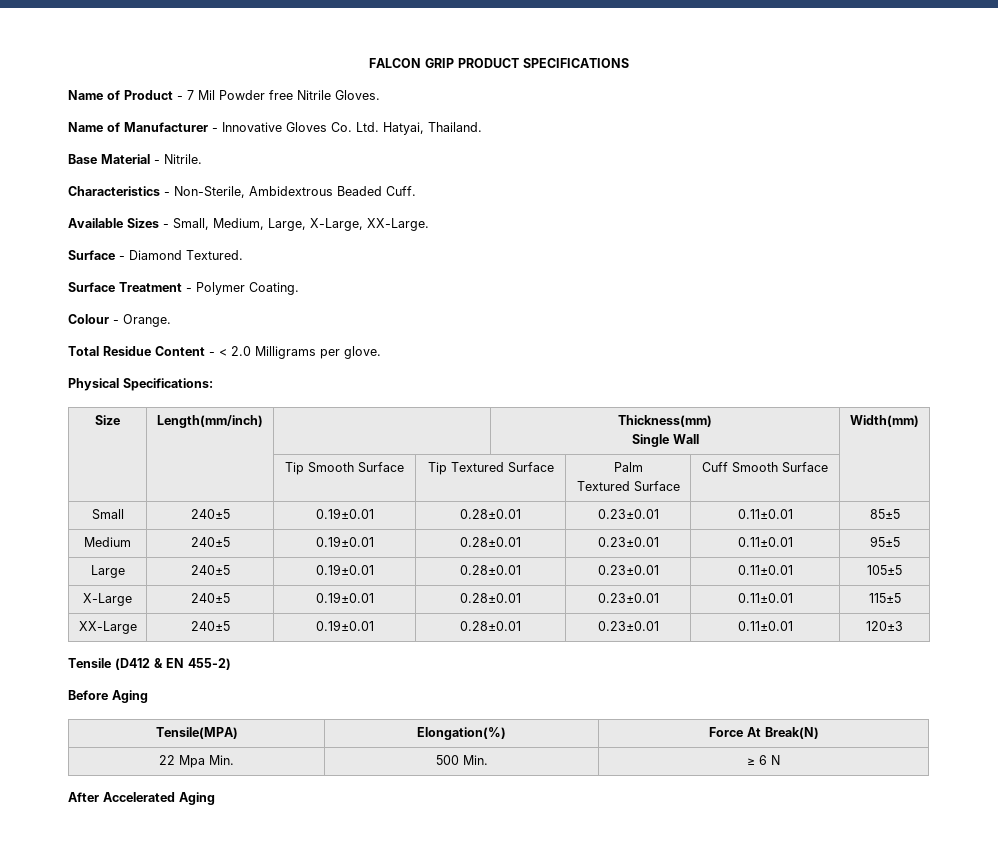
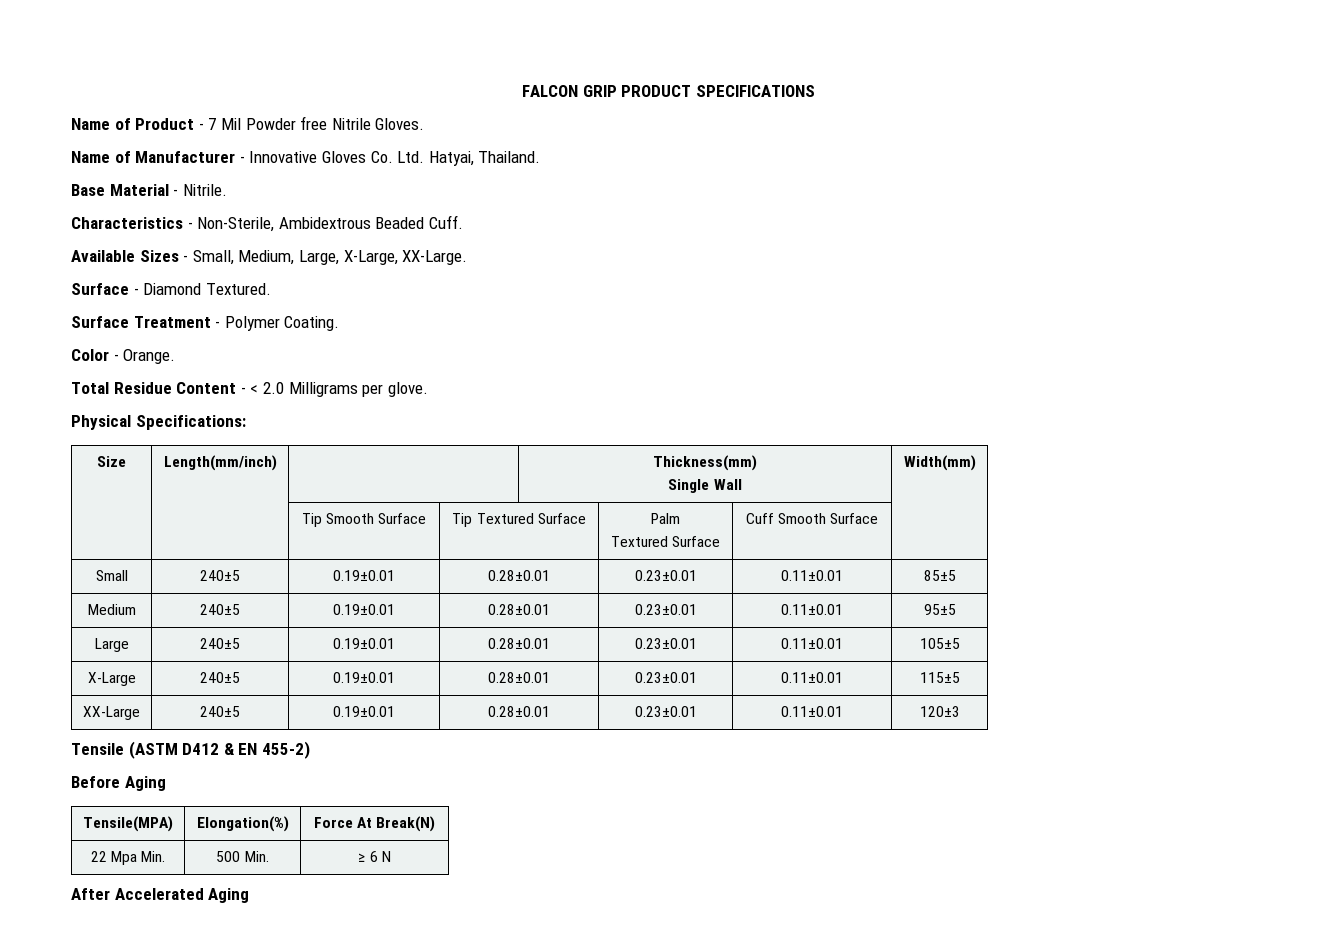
- Colour - Orange.
+ Color - Orange.
- Tensile (D412 & EN 455-2)
+ Tensile (ASTM D412 & EN 455-2)

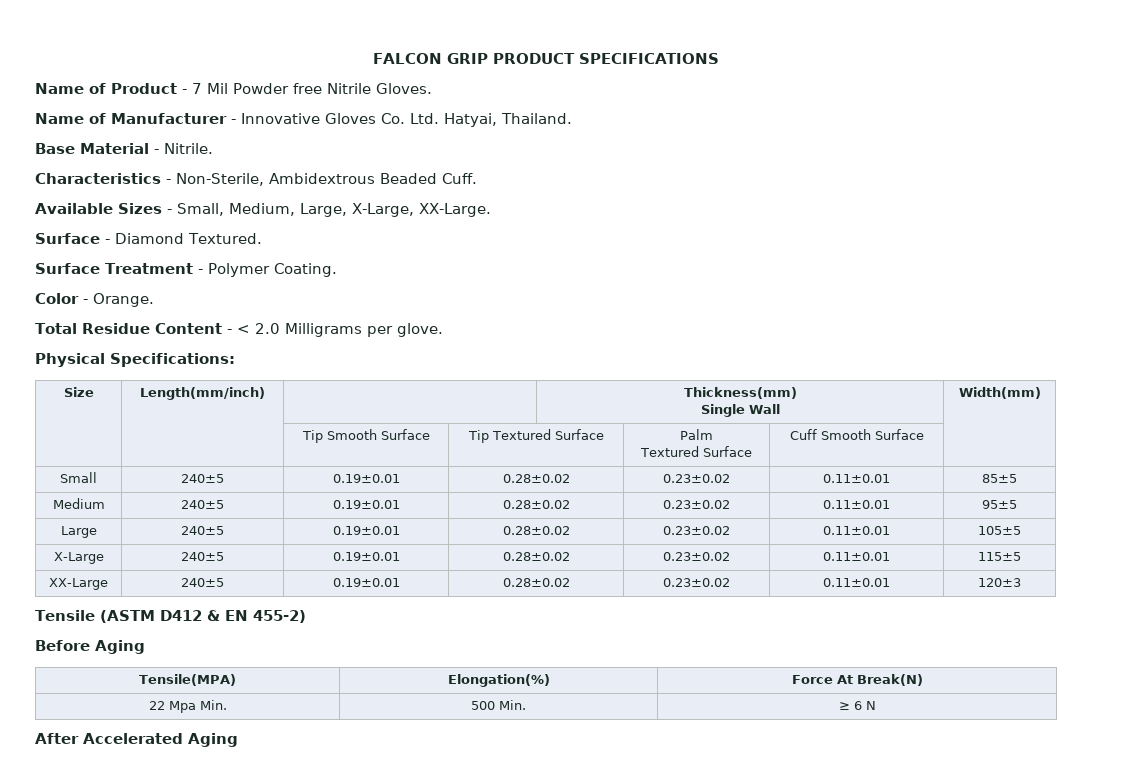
- Small | 240±5 | 0.19±0.01 | 0.28±0.01 | 0.23±0.01 | 0.11±0.01 | 85±5
+ Small | 240±5 | 0.19±0.01 | 0.28±0.02 | 0.23±0.02 | 0.11±0.01 | 85±5
- Medium | 240±5 | 0.19±0.01 | 0.28±0.01 | 0.23±0.01 | 0.11±0.01 | 95±5
+ Medium | 240±5 | 0.19±0.01 | 0.28±0.02 | 0.23±0.02 | 0.11±0.01 | 95±5
- Large | 240±5 | 0.19±0.01 | 0.28±0.01 | 0.23±0.01 | 0.11±0.01 | 105±5
+ Large | 240±5 | 0.19±0.01 | 0.28±0.02 | 0.23±0.02 | 0.11±0.01 | 105±5
- X-Large | 240±5 | 0.19±0.01 | 0.28±0.01 | 0.23±0.01 | 0.11±0.01 | 115±5
+ X-Large | 240±5 | 0.19±0.01 | 0.28±0.02 | 0.23±0.02 | 0.11±0.01 | 115±5
- XX-Large | 240±5 | 0.19±0.01 | 0.28±0.01 | 0.23±0.01 | 0.11±0.01 | 120±3
+ XX-Large | 240±5 | 0.19±0.01 | 0.28±0.02 | 0.23±0.02 | 0.11±0.01 | 120±3

